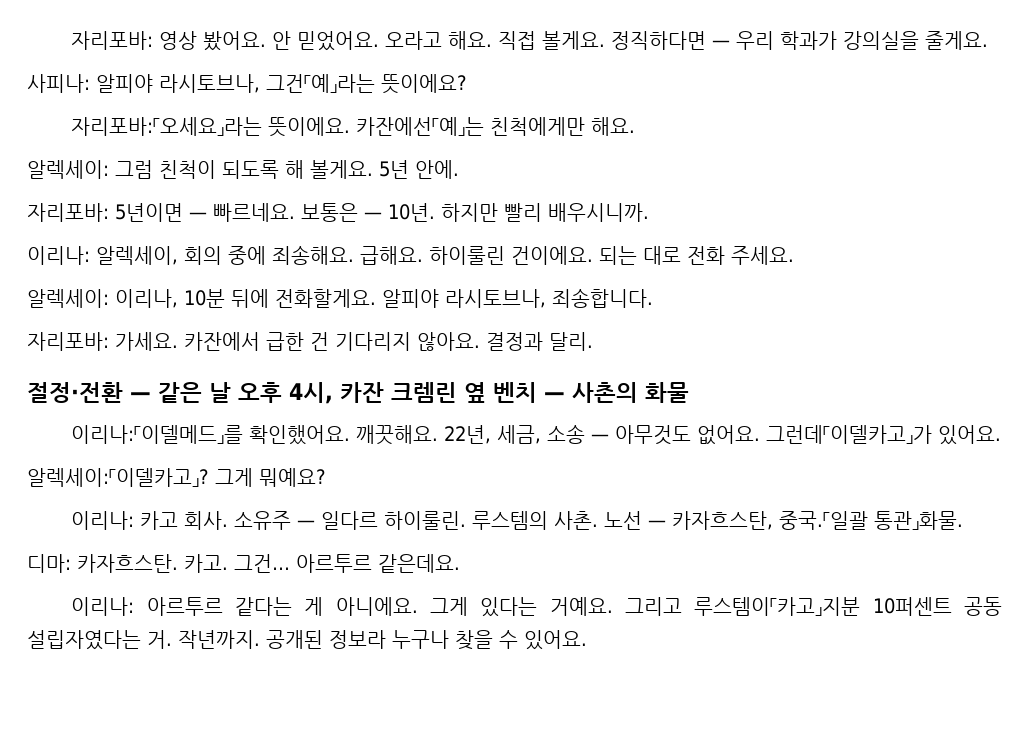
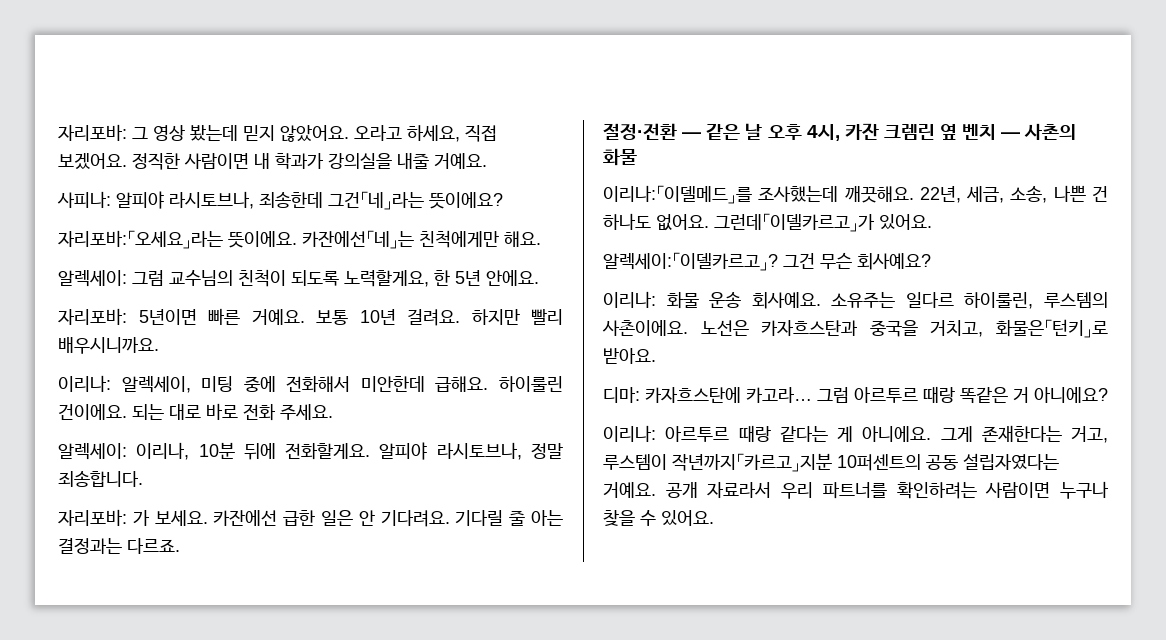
- 자리포바: 영상 봤어요. 안 믿었어요. 오라고 해요. 직접 볼게요. 정직하다면 — 우리 학과가 강의실을 줄게요.
+ 자리포바: 그 영상 봤는데 믿지 않았어요. 오라고 하세요, 직접 보겠어요. 정직한 사람이면 내 학과가 강의실을 내줄 거예요.
- 사피나: 알피야 라시토브나, 그건「예」라는 뜻이에요?
+ 사피나: 알피야 라시토브나, 죄송한데 그건「네」라는 뜻이에요?
- 카잔에선「예」는 친척에게만 해요.
+ 카잔에선「네」는 친척에게만 해요.
- 알렉세이: 그럼 친척이 되도록 해 볼게요. 5년 안에.
- 자리포바: 5년이면 — 빠르네요. 보통은 — 10년.
+ 알렉세이: 그럼 교수님의 친척이 되도록 노력할게요, 한 5년 안에요.
+ 자리포바: 5년이면 빠른 거예요. 보통 10년 걸려요.
- 하지만 빨리 배우시니까.
+ 하지만 빨리 배우시니까요.
- 이리나: 알렉세이, 회의 중에 죄송해요. 급해요.
+ 이리나: 알렉세이, 미팅 중에 전화해서 미안한데 급해요.
- 되는 대로 전화 주세요.
+ 되는 대로 바로 전화 주세요.
- 알피야 라시토브나, 죄송합니다.
+ 알피야 라시토브나, 정말 죄송합니다.
- 자리포바: 가세요. 카잔에서 급한 건 기다리지 않아요. 결정과 달리.
+ 자리포바: 가 보세요. 카잔에선 급한 일은 안 기다려요. 기다릴 줄 아는 결정과는 다르죠.
- 이리나:「이델메드」를 확인했어요. 깨끗해요.
+ 이리나:「이델메드」를 조사했는데 깨끗해요.
- 22년, 세금, 소송 — 아무것도 없어요.
+ 22년, 세금, 소송, 나쁜 건 하나도 없어요.
- 그런데「이델카고」가 있어요.
+ 그런데「이델카르고」가 있어요.
- 알렉세이:「이델카고」? 그게 뭐예요?
- 이리나: 카고 회사. 소유주 — 일다르 하이룰린. 루스템의 사촌. 노선 — 카자흐스탄, 중국.「일괄 통관」화물.
- 디마: 카자흐스탄. 카고. 그건… 아르투르 같은데요.
+ 알렉세이:「이델카르고」? 그건 무슨 회사예요?
+ 이리나: 화물 운송 회사예요. 소유주는 일다르 하이룰린, 루스템의 사촌이에요. 노선은 카자흐스탄과 중국을 거치고, 화물은「턴키」로 받아요.
+ 디마: 카자흐스탄에 카고라… 그럼 아르투르 때랑 똑같은 거 아니에요?
- 이리나: 아르투르 같다는 게 아니에요.
+ 이리나: 아르투르 때랑 같다는 게 아니에요.
- 그게 있다는 거예요. 그리고 루스템이「카고」지분 10퍼센트 공동 설립자였다는 거. 작년까지. 공개된 정보라 누구나 찾을 수 있어요.
+ 그게 존재한다는 거고, 루스템이 작년까지「카르고」지분 10퍼센트의 공동 설립자였다는 거예요. 공개 자료라서 우리 파트너를 확인하려는 사람이면 누구나 찾을 수 있어요.

